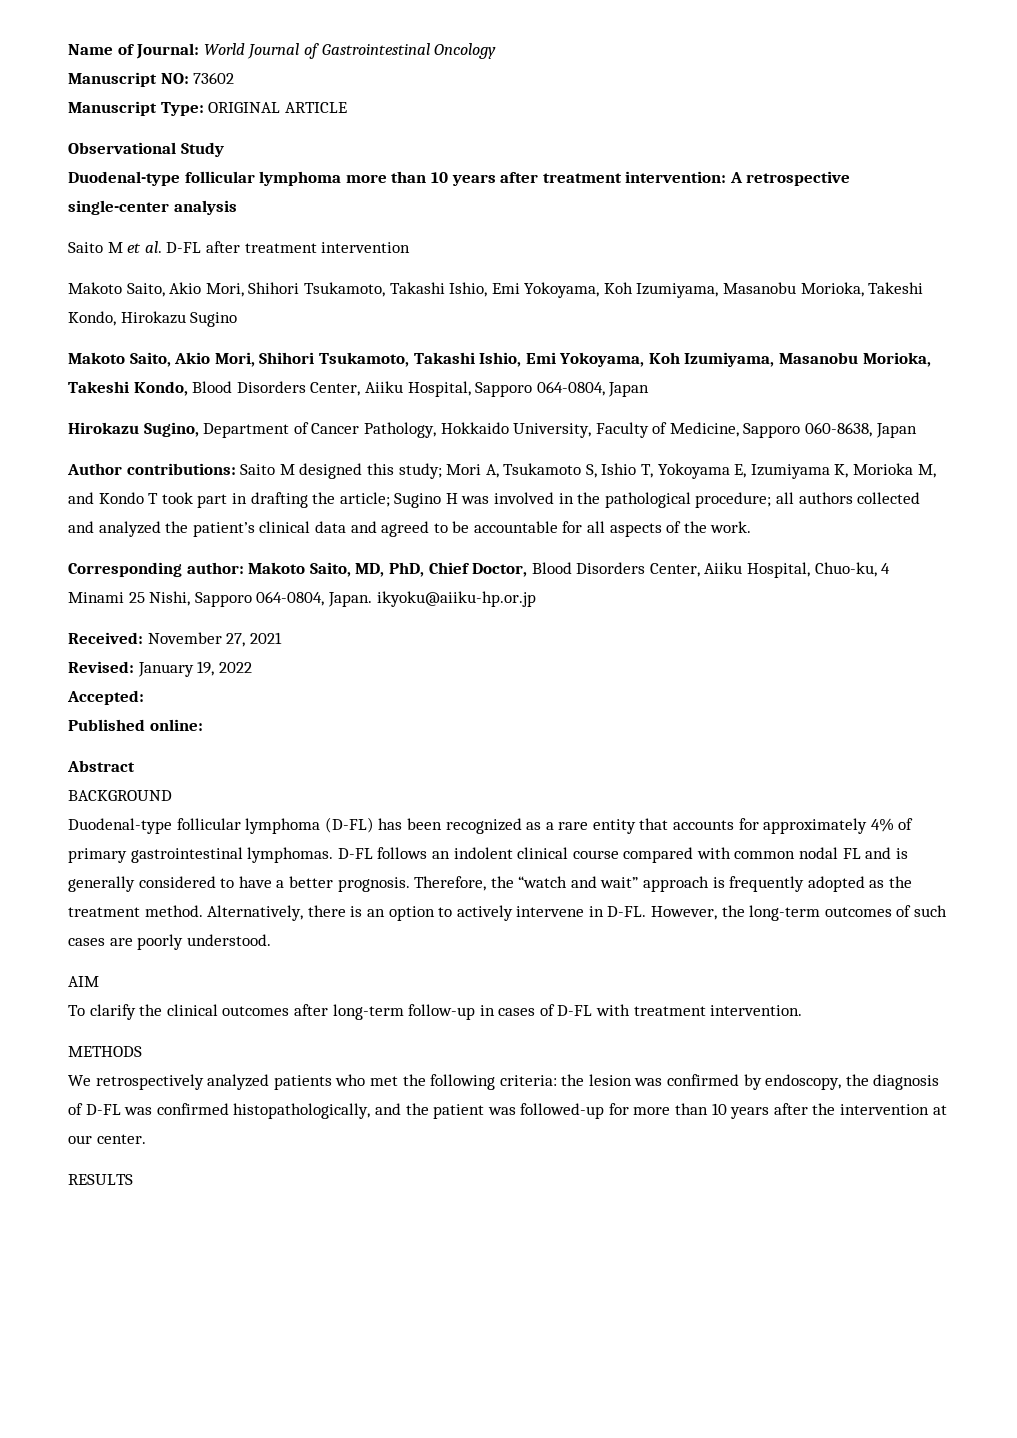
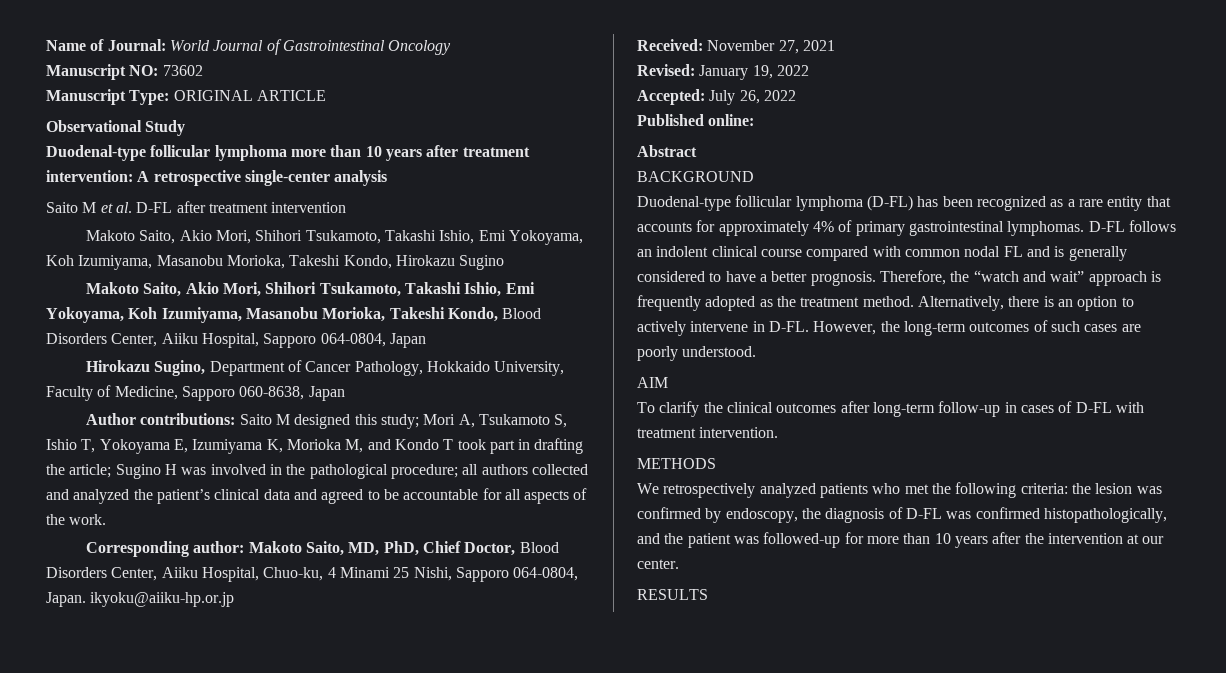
- Accepted:
+ Accepted: July 26, 2022

